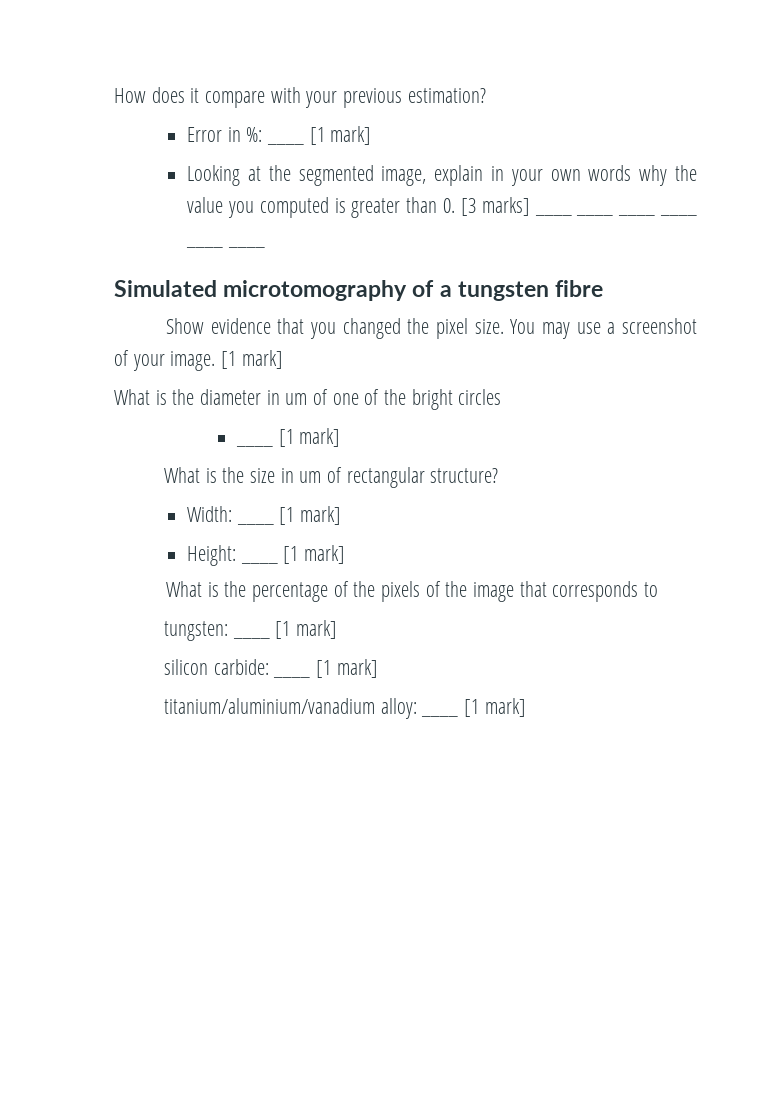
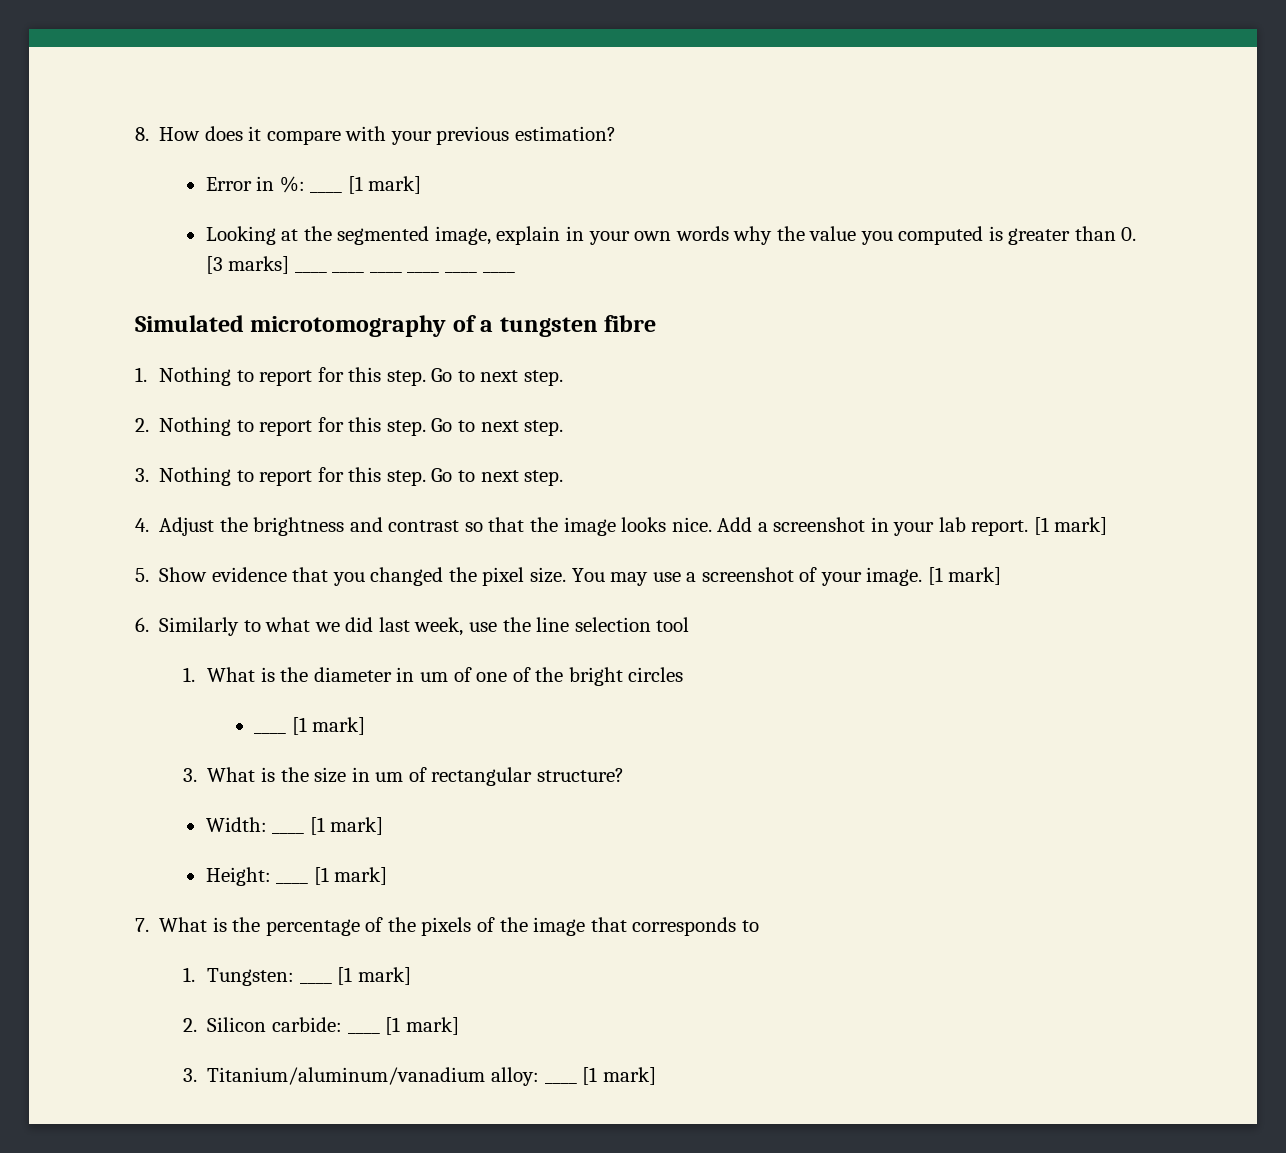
- How does it compare with your previous estimation?
+ 8. How does it compare with your previous estimation?
- Show evidence that you changed the pixel size.
+ 1. Nothing to report for this step. Go to next step.
+ 2. Nothing to report for this step. Go to next step.
+ 3. Nothing to report for this step. Go to next step.
+ 4. Adjust the brightness and contrast so that the image looks nice. Add a screenshot in your lab report. [1 mark]
+ 5. Show evidence that you changed the pixel size.
- What is the diameter in um of one of the bright circles
+ 6. Similarly to what we did last week, use the line selection tool
+ 1. What is the diameter in um of one of the bright circles
- What is the size in um of rectangular structure?
+ 3. What is the size in um of rectangular structure?
- What is the percentage of the pixels of the image that corresponds to
+ 7. What is the percentage of the pixels of the image that corresponds to
- tungsten: ____ [1 mark]
- silicon carbide: ____ [1 mark]
+ 1. Tungsten: ____ [1 mark]
+ 2. Silicon carbide: ____ [1 mark]
- titanium/aluminium/vanadium alloy: ____ [1 mark]
+ 3. Titanium/aluminum/vanadium alloy: ____ [1 mark]

